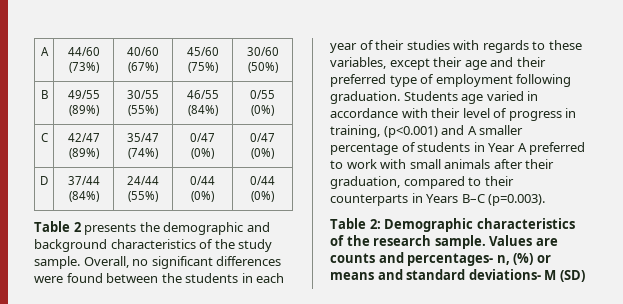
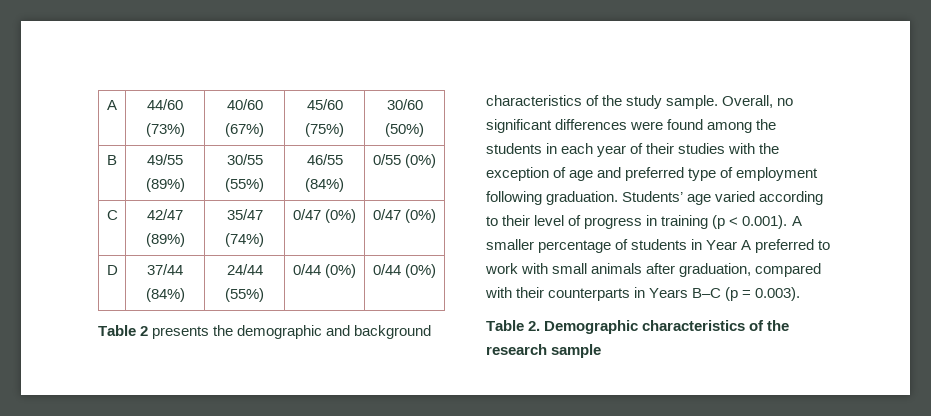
- Overall, no significant differences were found between the students in each year of their studies with regards to these variables, except their age and their preferred type of employment following graduation.
+ Overall, no significant differences were found among the students in each year of their studies with the exception of age and preferred type of employment following graduation.
- Students age varied in accordance with their level of progress in training, (p<0.001) and A smaller percentage of students in Year A preferred to work with small animals after their graduation, compared to their counterparts in Years B–C (p=0.003).
- Table 2: Demographic characteristics of the research sample. Values are counts and percentages- n, (%) or means and standard deviations- M (SD)
+ Students’ age varied according to their level of progress in training (p < 0.001). A smaller percentage of students in Year A preferred to work with small animals after graduation, compared with their counterparts in Years B–C (p = 0.003).
+ Table 2. Demographic characteristics of the research sample

